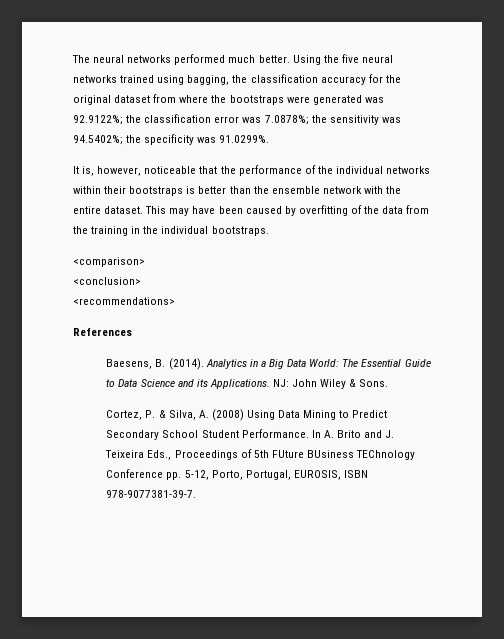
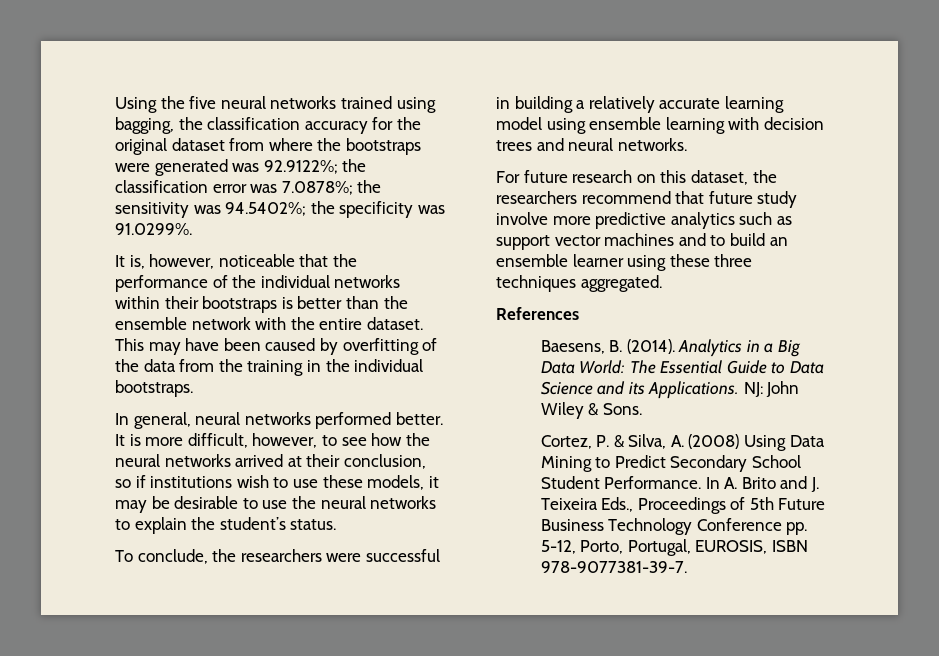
- The neural networks performed much better.
- <comparison>
- <conclusion>
- <recommendations>
+ In general, neural networks performed better. It is more difficult, however, to see how the neural networks arrived at their conclusion, so if institutions wish to use these models, it may be desirable to use the neural networks to explain the student’s status.
+ To conclude, the researchers were successful in building a relatively accurate learning model using ensemble learning with decision trees and neural networks.
+ For future research on this dataset, the researchers recommend that future study involve more predictive analytics such as support vector machines and to build an ensemble learner using these three techniques aggregated.
- In A. Brito and J. Teixeira Eds., Proceedings of 5th FUture BUsiness TEChnology Conference pp. 5-12, Porto, Portugal, EUROSIS, ISBN 978-9077381-39-7.
+ In A. Brito and J. Teixeira Eds., Proceedings of 5th Future Business Technology Conference pp. 5-12, Porto, Portugal, EUROSIS, ISBN 978-9077381-39-7.

